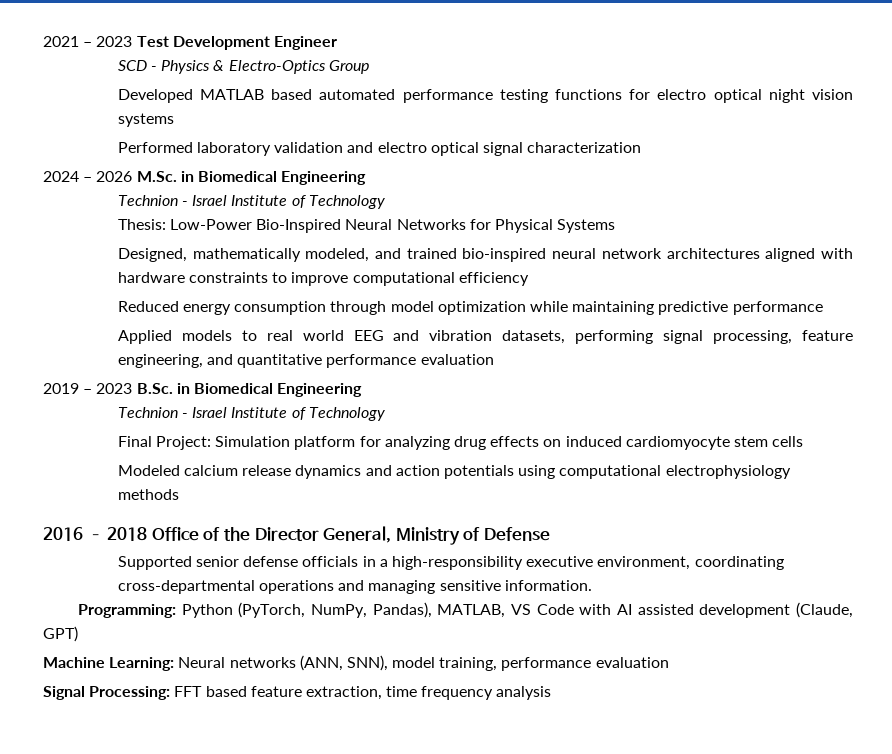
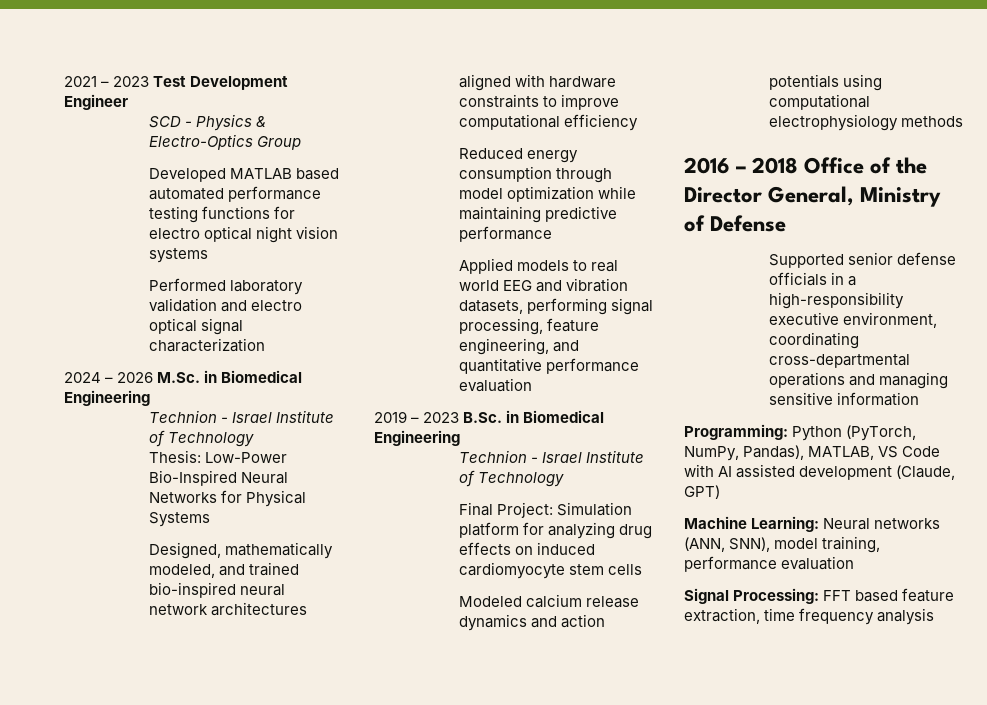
- Supported senior defense officials in a high-responsibility executive environment, coordinating cross-departmental operations and managing sensitive information.
+ Supported senior defense officials in a high-responsibility executive environment, coordinating cross-departmental operations and managing sensitive information

